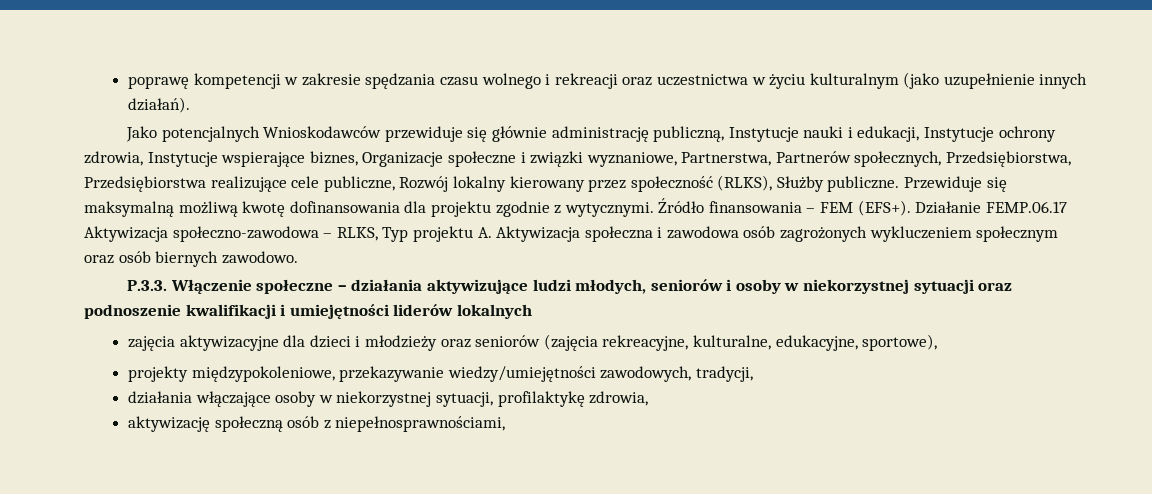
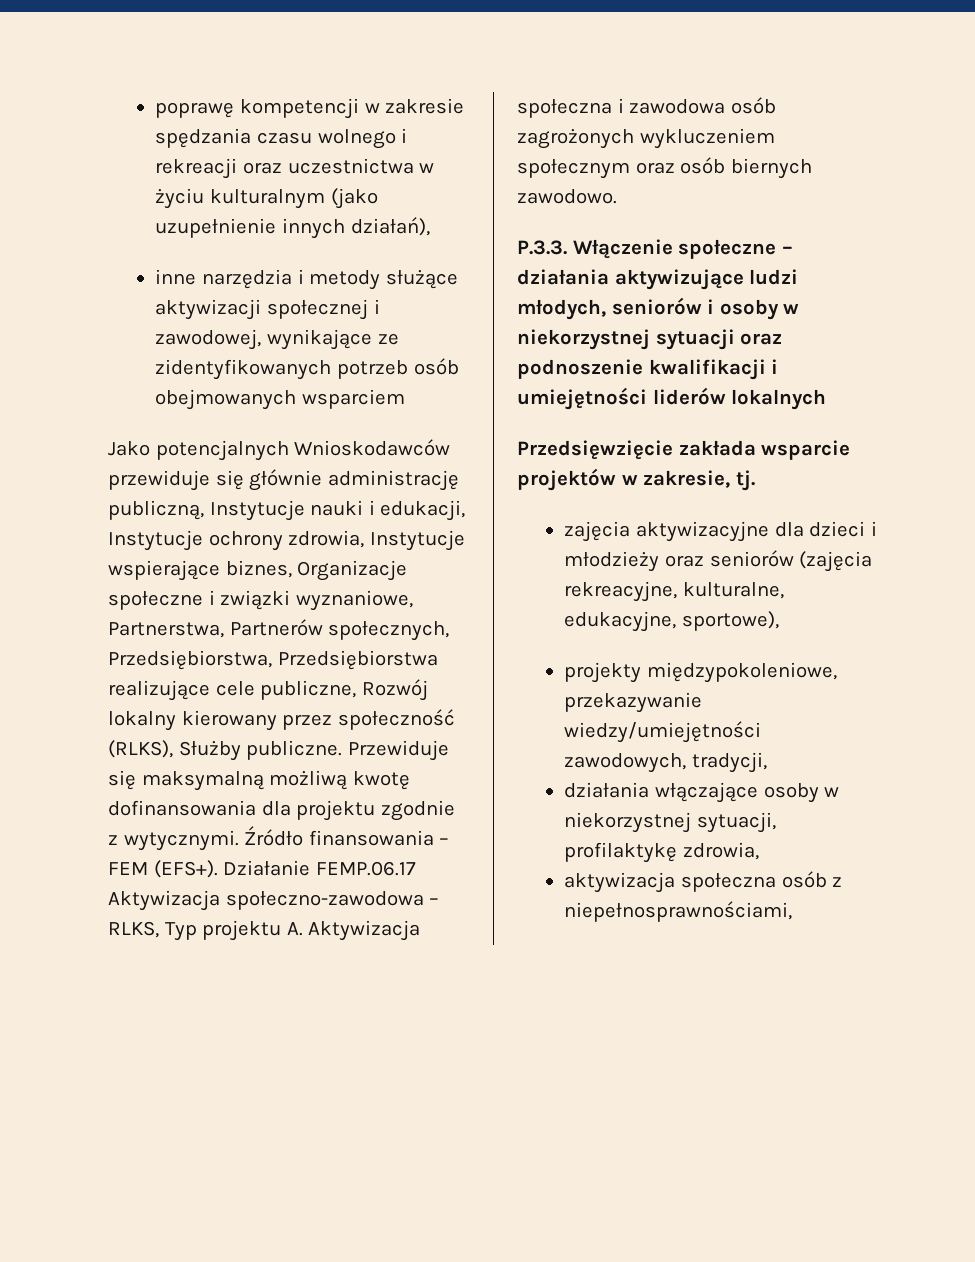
- poprawę kompetencji w zakresie spędzania czasu wolnego i rekreacji oraz uczestnictwa w życiu kulturalnym (jako uzupełnienie innych działań).
+ poprawę kompetencji w zakresie spędzania czasu wolnego i rekreacji oraz uczestnictwa w życiu kulturalnym (jako uzupełnienie innych działań),
+ inne narzędzia i metody służące aktywizacji społecznej i zawodowej, wynikające ze zidentyfikowanych potrzeb osób obejmowanych wsparciem
+ Przedsięwzięcie zakłada wsparcie projektów w zakresie, tj.
- aktywizację społeczną osób z niepełnosprawnościami,
+ aktywizacja społeczna osób z niepełnosprawnościami,

